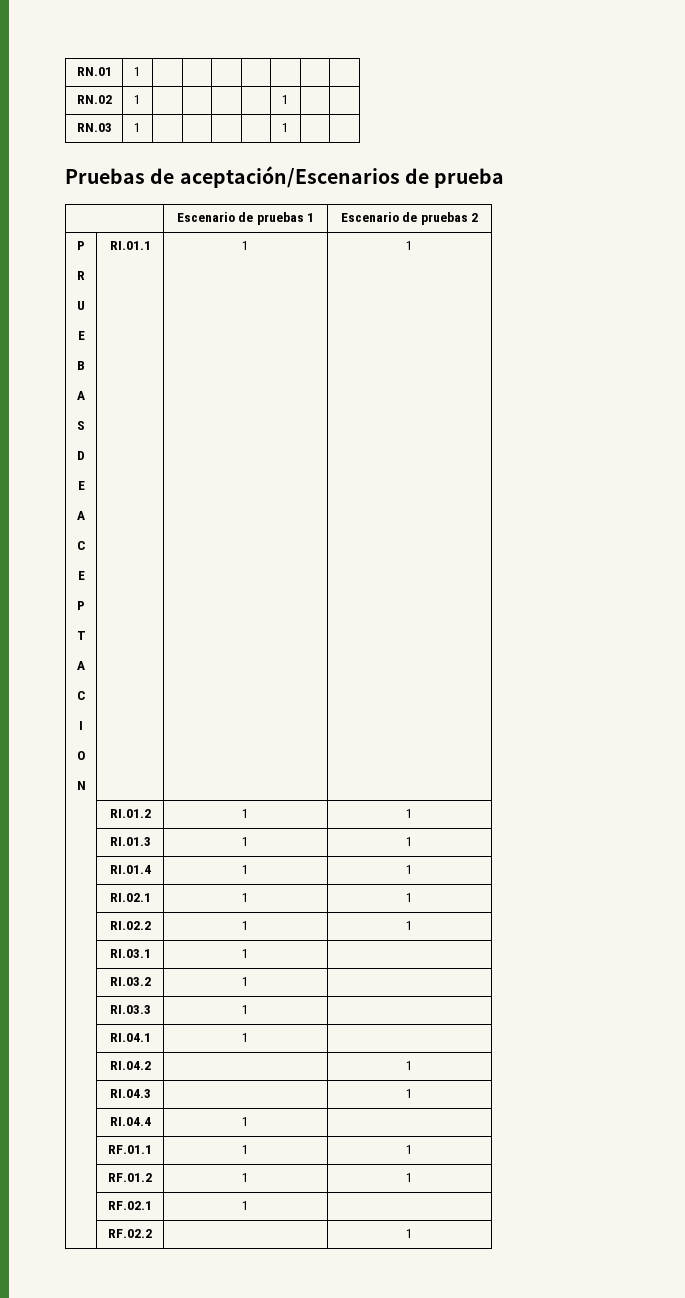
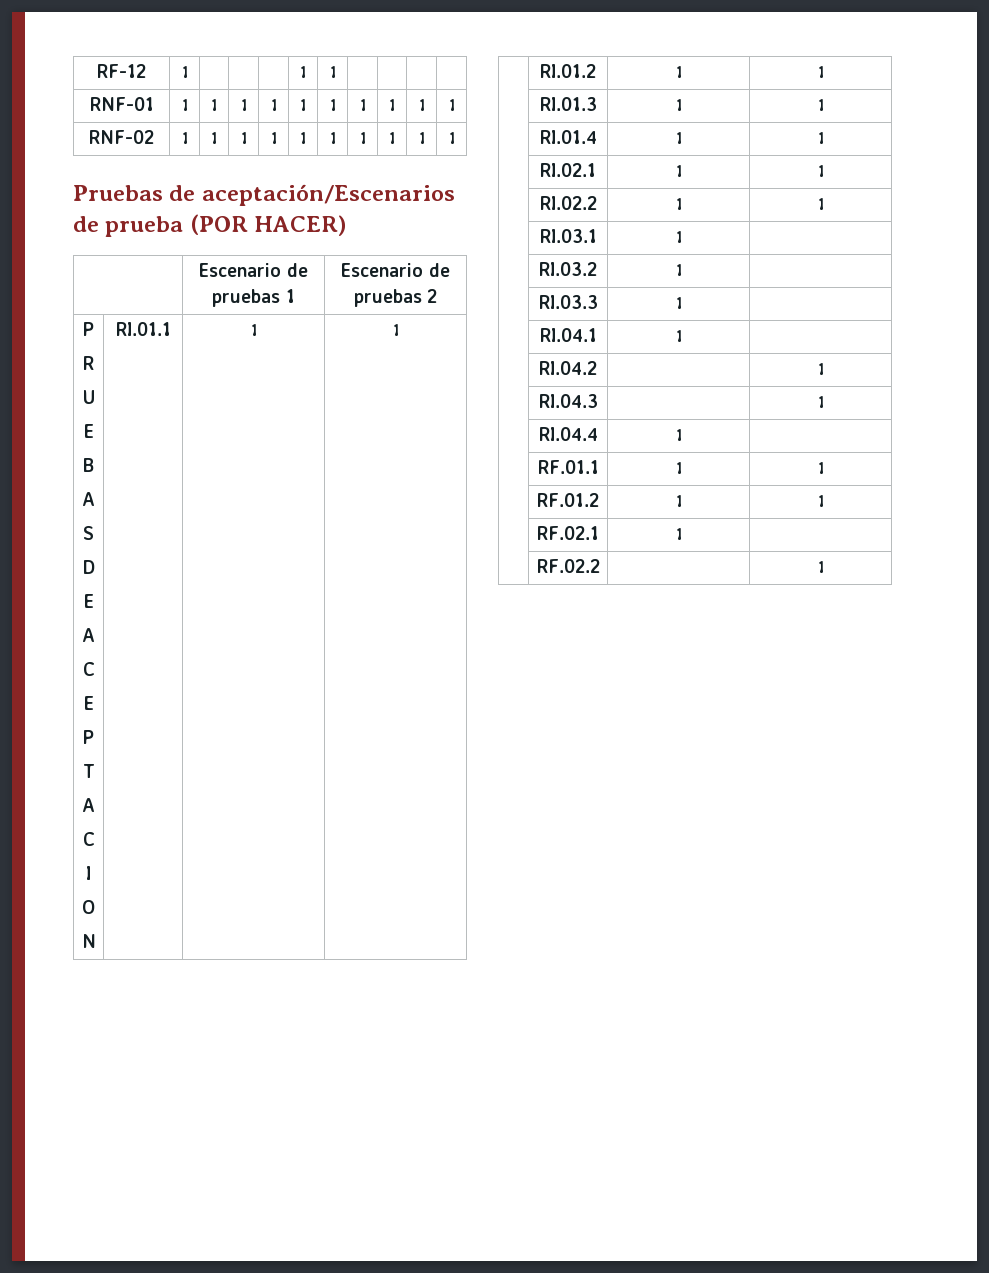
- RN.01 | 1 | | | | | | |
- RN.02 | 1 | | | | | 1 | |
- RN.03 | 1 | | | | | 1 | |
+ RF-12 | 1 | | | | 1 | 1 | | | |
+ RNF-01 | 1 | 1 | 1 | 1 | 1 | 1 | 1 | 1 | 1 | 1
+ RNF-02 | 1 | 1 | 1 | 1 | 1 | 1 | 1 | 1 | 1 | 1
- Pruebas de aceptación/Escenarios de prueba
+ Pruebas de aceptación/Escenarios de prueba (POR HACER)

